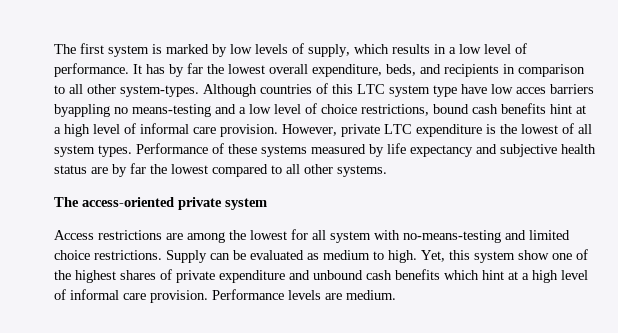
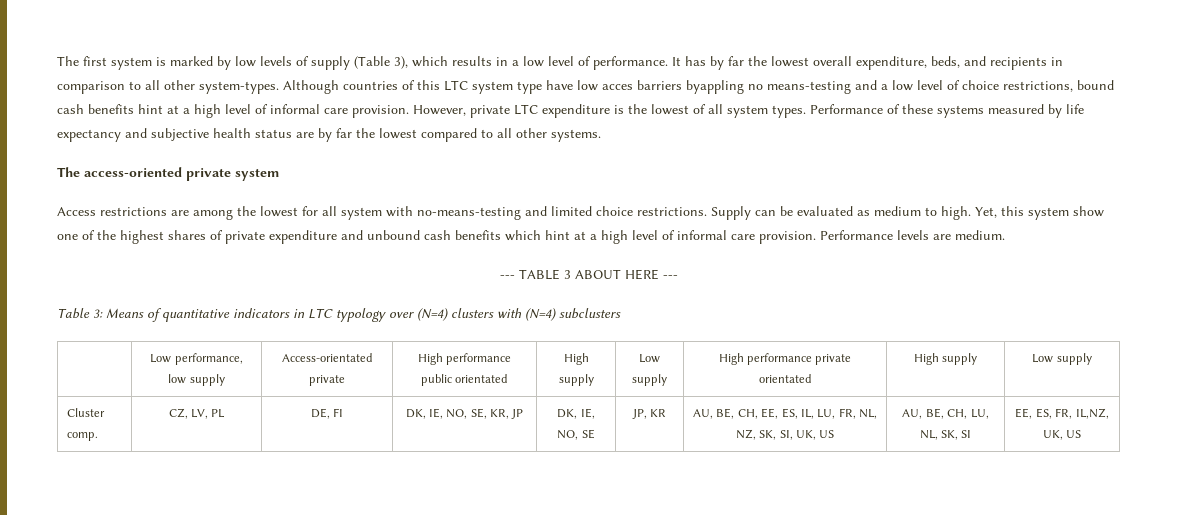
- The first system is marked by low levels of supply, which results in a low level of performance.
+ The first system is marked by low levels of supply (Table 3), which results in a low level of performance.
+ --- TABLE 3 ABOUT HERE ---
+ Table 3: Means of quantitative indicators in LTC typology over (N=4) clusters with (N=4) subclusters
+ | Low performance, low supply | Access-orientated private | High performance public orientated | High supply | Low supply | High performance private orientated | High supply | Low supply
+ Cluster comp. | CZ, LV, PL | DE, FI | DK, IE, NO, SE, KR, JP | DK, IE, NO, SE | JP, KR | AU, BE, CH, EE, ES, IL, LU, FR, NL, NZ, SK, SI, UK, US | AU, BE, CH, LU, NL, SK, SI | EE, ES, FR, IL,NZ, UK, US

